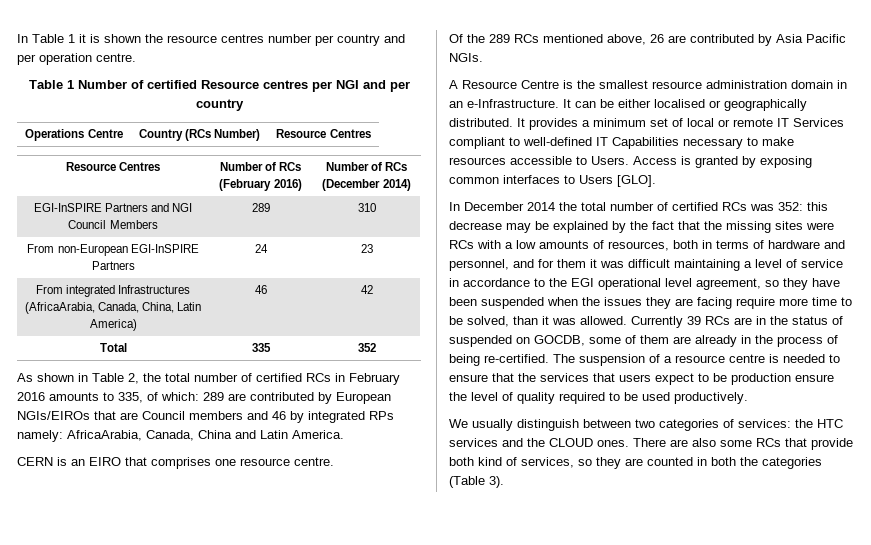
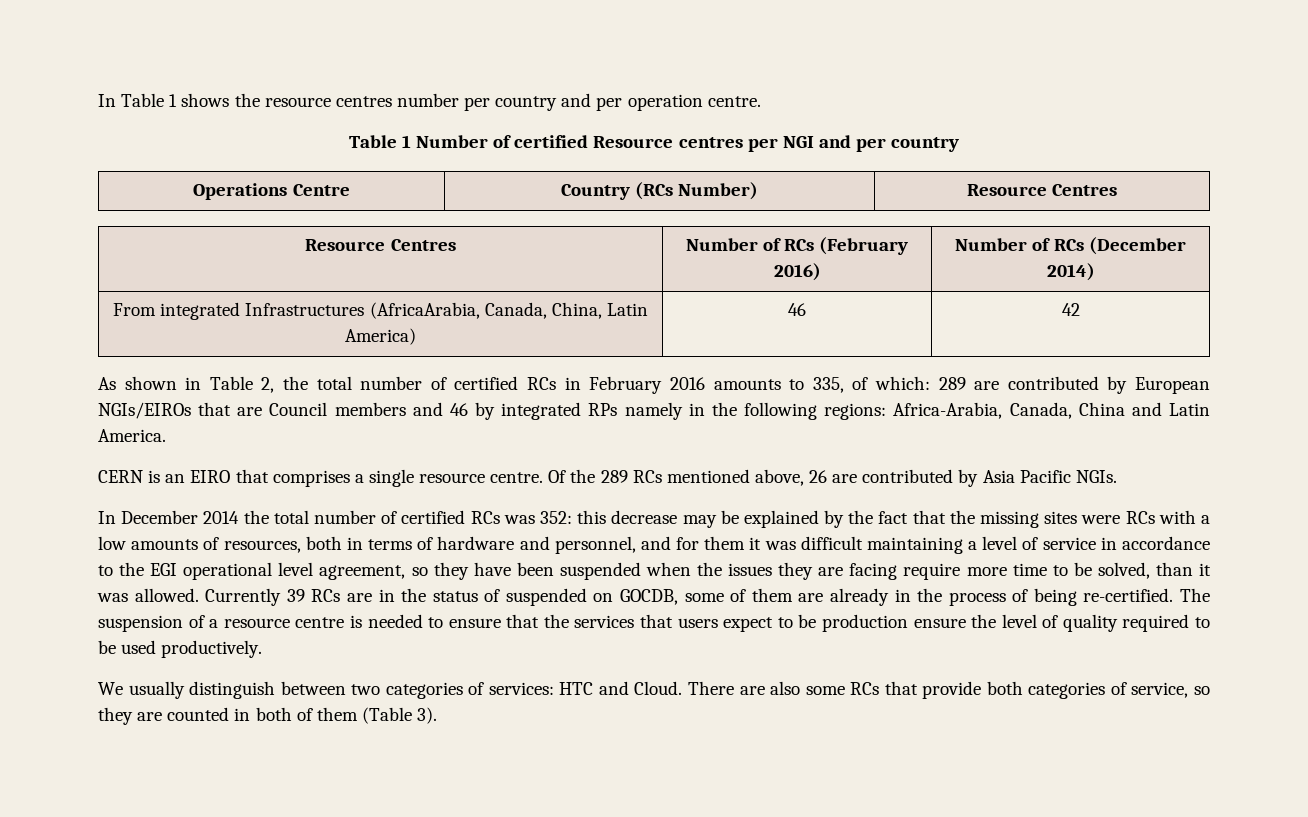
- In Table 1 it is shown the resource centres number per country and per operation centre.
+ In Table 1 shows the resource centres number per country and per operation centre.
- EGI-InSPIRE Partners and NGI Council Members | 289 | 310
- From non-European EGI-InSPIRE Partners | 24 | 23
- Total | 335 | 352
- As shown in Table 2, the total number of certified RCs in February 2016 amounts to 335, of which: 289 are contributed by European NGIs/EIROs that are Council members and 46 by integrated RPs namely: AfricaArabia, Canada, China and Latin America.
+ As shown in Table 2, the total number of certified RCs in February 2016 amounts to 335, of which: 289 are contributed by European NGIs/EIROs that are Council members and 46 by integrated RPs namely in the following regions: Africa-Arabia, Canada, China and Latin America.
- CERN is an EIRO that comprises one resource centre.
- Of the 289 RCs mentioned above, 26 are contributed by Asia Pacific NGIs.
+ CERN is an EIRO that comprises a single resource centre. Of the 289 RCs mentioned above, 26 are contributed by Asia Pacific NGIs.
- A Resource Centre is the smallest resource administration domain in an e-Infrastructure. It can be either localised or geographically distributed. It provides a minimum set of local or remote IT Services compliant to well-defined IT Capabilities necessary to make resources accessible to Users. Access is granted by exposing common interfaces to Users [GLO].
- We usually distinguish between two categories of services: the HTC services and the CLOUD ones.
+ We usually distinguish between two categories of services: HTC and Cloud.
- There are also some RCs that provide both kind of services, so they are counted in both the categories (Table 3).
+ There are also some RCs that provide both categories of service, so they are counted in both of them (Table 3).

